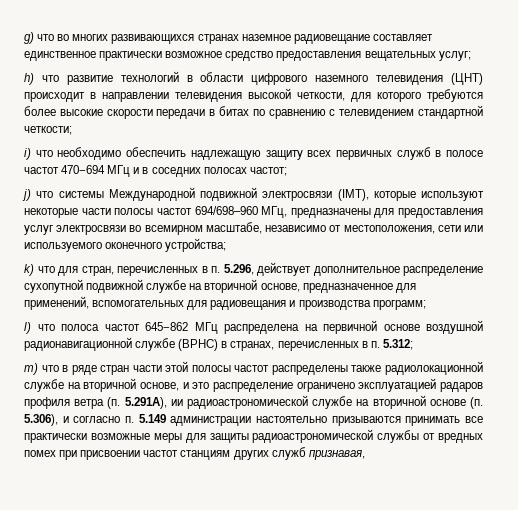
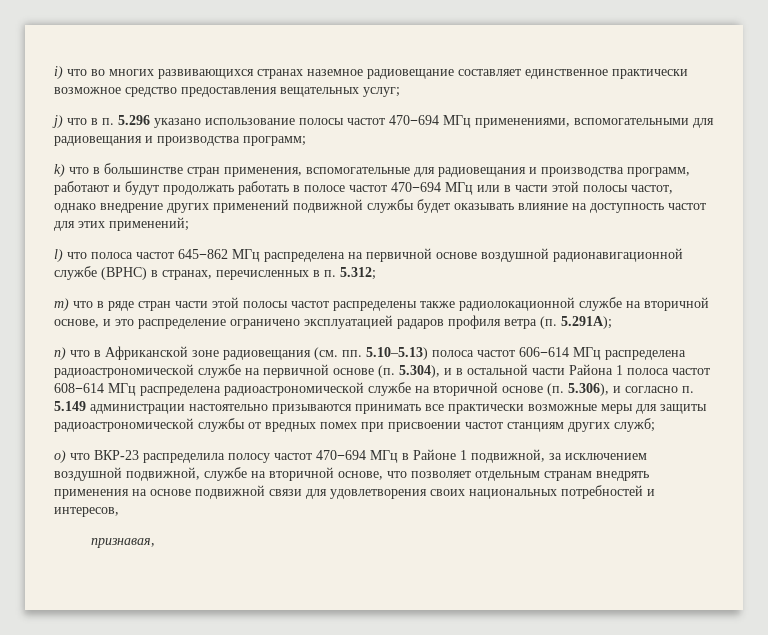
- g) что во многих развивающихся странах наземное радиовещание составляет единственное практически возможное средство предоставления вещательных услуг;
+ i) что во многих развивающихся странах наземное радиовещание составляет единственное практически возможное средство предоставления вещательных услуг;
- h) что развитие технологий в области цифрового наземного телевидения (ЦНТ) происходит в направлении телевидения высокой четкости, для которого требуются более высокие скорости передачи в битах по сравнению с телевидением стандартной четкости;
- i) что необходимо обеспечить надлежащую защиту всех первичных служб в полосе частот 470−694 МГц и в соседних полосах частот;
- j) что системы Международной подвижной электросвязи (IMT), которые используют некоторые части полосы частот 694/698–960 МГц, предназначены для предоставления услуг электросвязи во всемирном масштабе, независимо от местоположения, сети или используемого оконечного устройства;
- k) что для стран, перечисленных в п. 5.296, действует дополнительное распределение сухопутной подвижной службе на вторичной основе, предназначенное для применений, вспомогательных для радиовещания и производства программ;
+ j) что в п. 5.296 указано использование полосы частот 470−694 МГц применениями, вспомогательными для радиовещания и производства программ;
+ k) что в большинстве стран применения, вспомогательные для радиовещания и производства программ, работают и будут продолжать работать в полосе частот 470−694 МГц или в части этой полосы частот, однако внедрение других применений подвижной службы будет оказывать влияние на доступность частот для этих применений;
- m) что в ряде стран части этой полосы частот распределены также радиолокационной службе на вторичной основе, и это распределение ограничено эксплуатацией радаров профиля ветра (п. 5.291A), ии радиоастрономической службе на вторичной основе (п. 5.306), и согласно п. 5.149 администрации настоятельно призываются принимать все практически возможные меры для защиты радиоастрономической службы от вредных помех при присвоении частот станциям других служб признавая,
+ m) что в ряде стран части этой полосы частот распределены также радиолокационной службе на вторичной основе, и это распределение ограничено эксплуатацией радаров профиля ветра (п. 5.291A);
+ n) что в Африканской зоне радиовещания (см. пп. 5.10–5.13) полоса частот 606−614 МГц распределена радиоастрономической службе на первичной основе (п. 5.304), и в остальной части Района 1 полоса частот 608−614 МГц распределена радиоастрономической службе на вторичной основе (п. 5.306), и согласно п. 5.149 администрации настоятельно призываются принимать все практически возможные меры для защиты радиоастрономической службы от вредных помех при присвоении частот станциям других служб;
+ o) что ВКР-23 распределила полосу частот 470−694 МГц в Районе 1 подвижной, за исключением воздушной подвижной, службе на вторичной основе, что позволяет отдельным странам внедрять применения на основе подвижной связи для удовлетворения своих национальных потребностей и интересов,
+ признавая,

